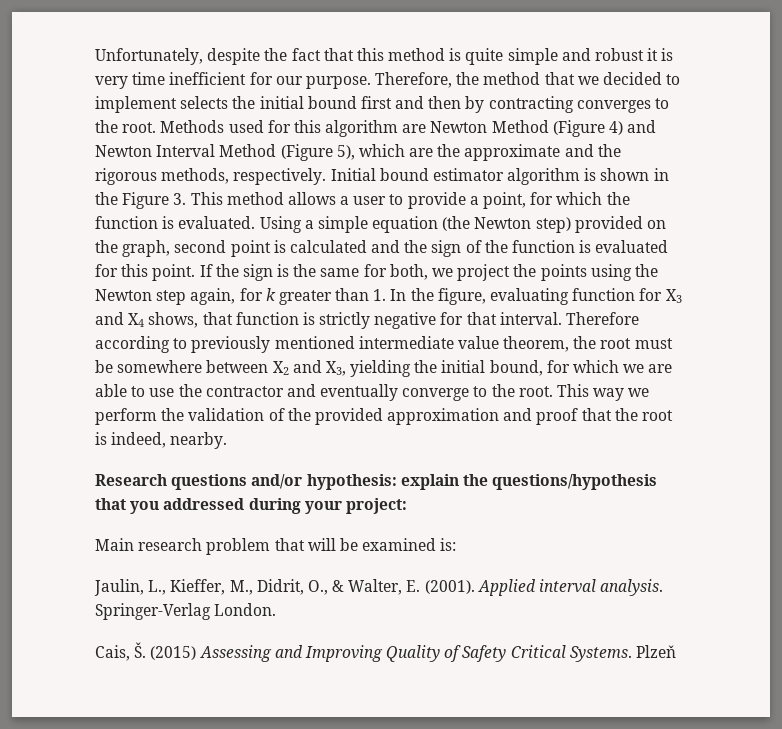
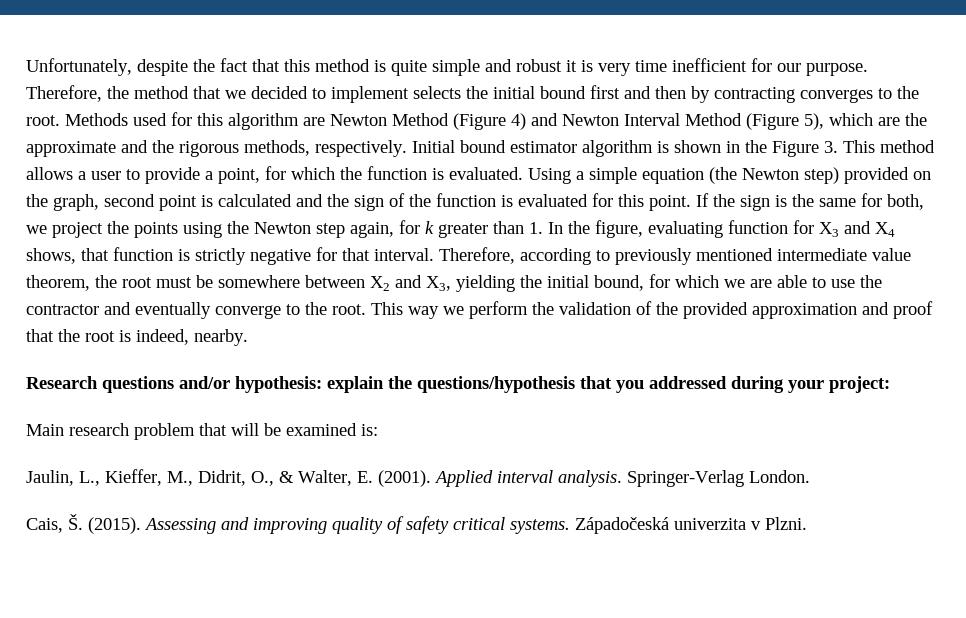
- Therefore according to previously mentioned intermediate value theorem, the root must be somewhere between X2 and X3, yielding the initial bound, for which we are able to use the contractor and eventually converge to the root.
+ Therefore, according to previously mentioned intermediate value theorem, the root must be somewhere between X2 and X3, yielding the initial bound, for which we are able to use the contractor and eventually converge to the root.
- Cais, Š. (2015) Assessing and Improving Quality of Safety Critical Systems. Plzeň
+ Cais, Š. (2015). Assessing and improving quality of safety critical systems. Západočeská univerzita v Plzni.

